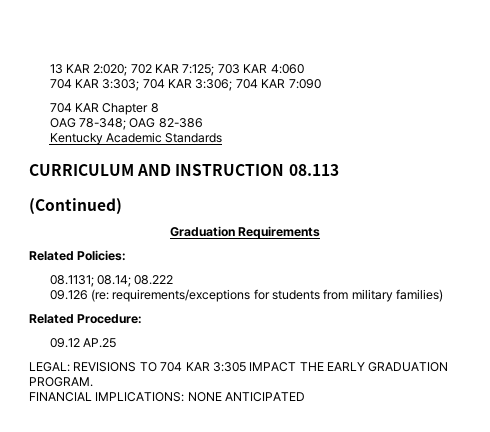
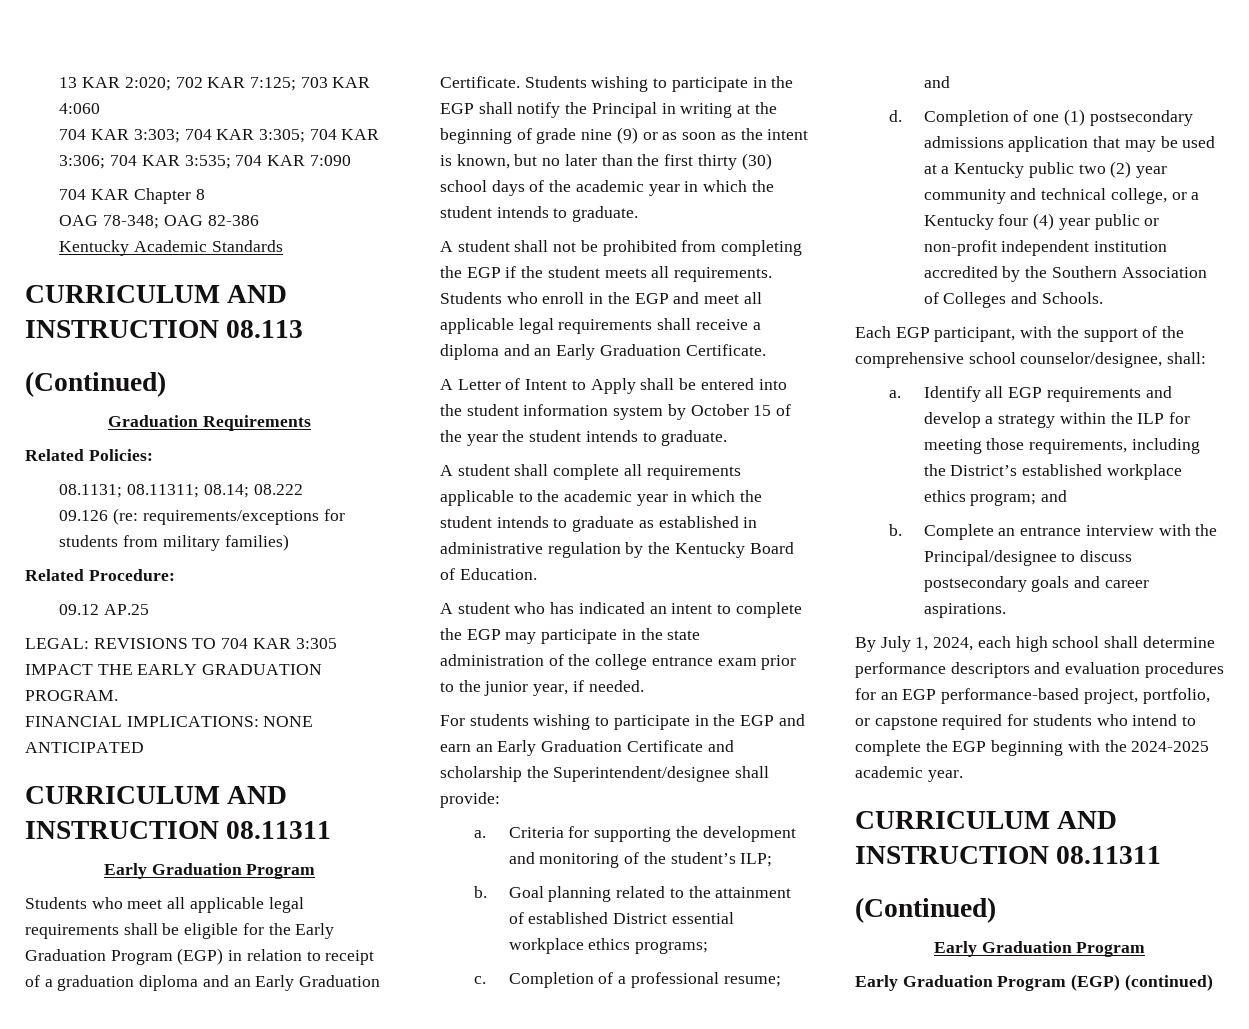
- 704 KAR 3:303; 704 KAR 3:306; 704 KAR 7:090
+ 704 KAR 3:303; 704 KAR 3:305; 704 KAR 3:306; 704 KAR 3:535; 704 KAR 7:090
- 08.1131; 08.14; 08.222
+ 08.1131; 08.11311; 08.14; 08.222
  FINANCIAL IMPLICATIONS: NONE ANTICIPATED
+ CURRICULUM AND INSTRUCTION 08.11311
+ Early Graduation Program
+ Students who meet all applicable legal requirements shall be eligible for the Early Graduation Program (EGP) in relation to receipt of a graduation diploma and an Early Graduation Certificate. Students wishing to participate in the EGP shall notify the Principal in writing at the beginning of grade nine (9) or as soon as the intent is known, but no later than the first thirty (30) school days of the academic year in which the student intends to graduate.
+ A student shall not be prohibited from completing the EGP if the student meets all requirements. Students who enroll in the EGP and meet all applicable legal requirements shall receive a diploma and an Early Graduation Certificate.
+ A Letter of Intent to Apply shall be entered into the student information system by October 15 of the year the student intends to graduate.
+ A student shall complete all requirements applicable to the academic year in which the student intends to graduate as established in administrative regulation by the Kentucky Board of Education.
+ A student who has indicated an intent to complete the EGP may participate in the state administration of the college entrance exam prior to the junior year, if needed.
+ For students wishing to participate in the EGP and earn an Early Graduation Certificate and scholarship the Superintendent/designee shall provide:
+ a. Criteria for supporting the development and monitoring of the student’s ILP;
+ b. Goal planning related to the attainment of established District essential workplace ethics programs;
+ c. Completion of a professional resume; and
+ d. Completion of one (1) postsecondary admissions application that may be used at a Kentucky public two (2) year community and technical college, or a Kentucky four (4) year public or non-profit independent institution accredited by the Southern Association of Colleges and Schools.
+ Each EGP participant, with the support of the comprehensive school counselor/designee, shall:
+ a. Identify all EGP requirements and develop a strategy within the ILP for meeting those requirements, including the District’s established workplace ethics program; and
+ b. Complete an entrance interview with the Principal/designee to discuss postsecondary goals and career aspirations.
+ By July 1, 2024, each high school shall determine performance descriptors and evaluation procedures for an EGP performance-based project, portfolio, or capstone required for students who intend to complete the EGP beginning with the 2024-2025 academic year.
+ CURRICULUM AND INSTRUCTION 08.11311
+ (Continued)
+ Early Graduation Program
+ Early Graduation Program (EGP) (continued)

